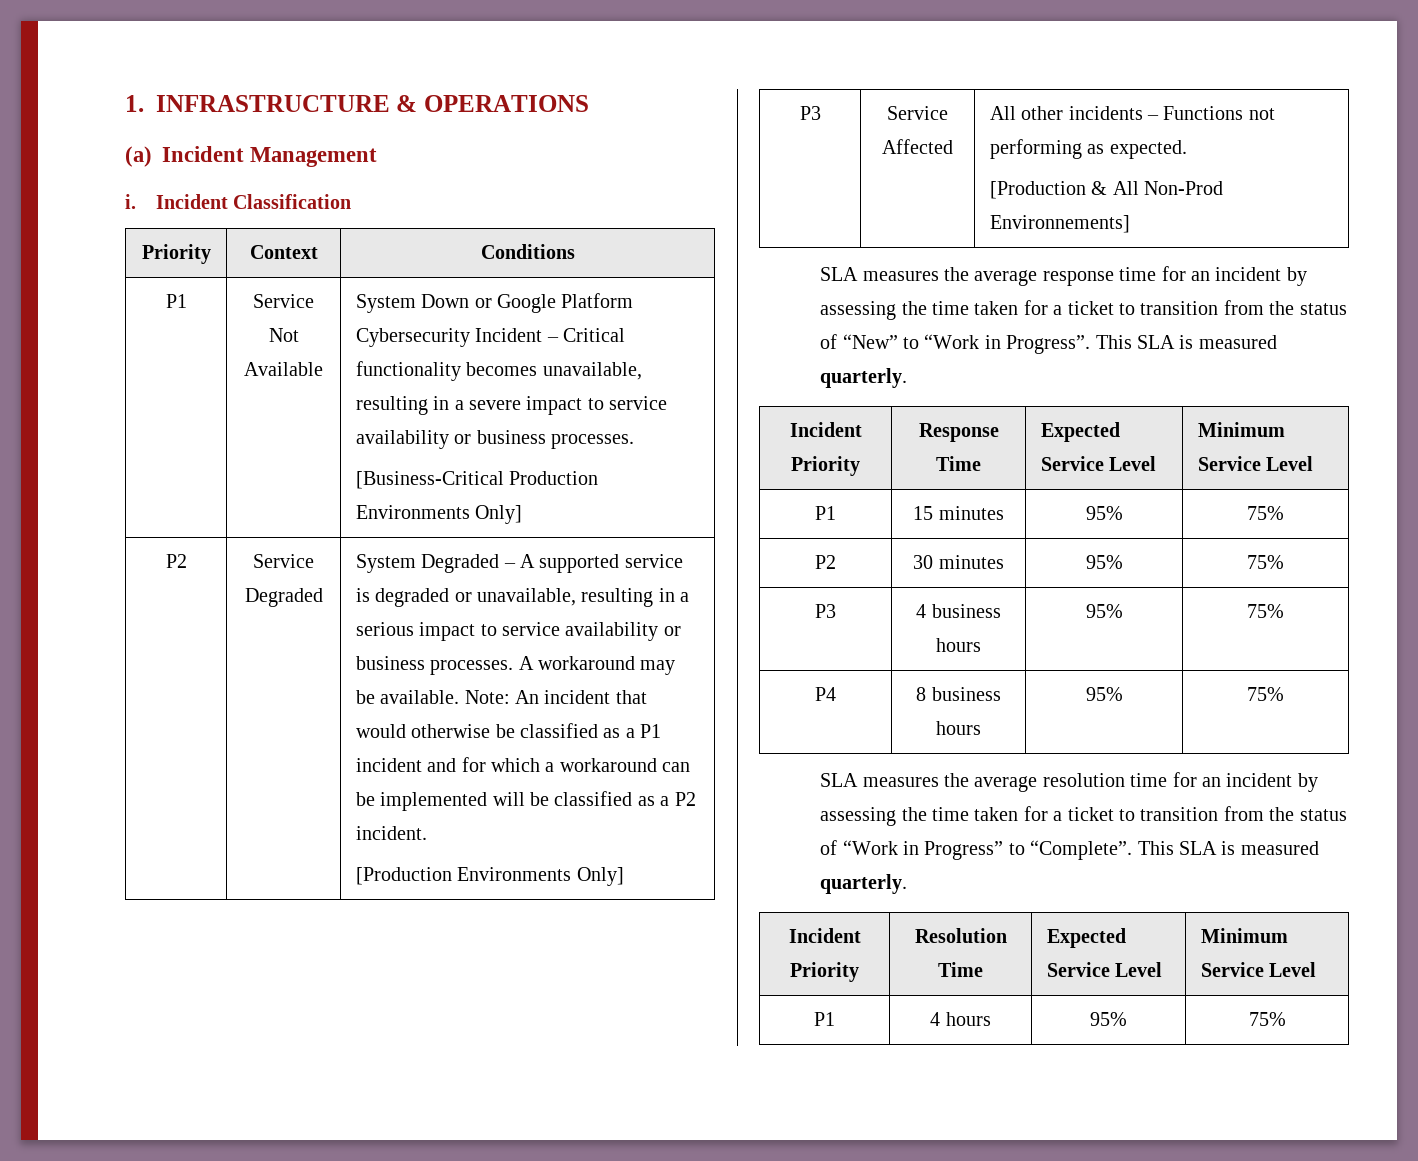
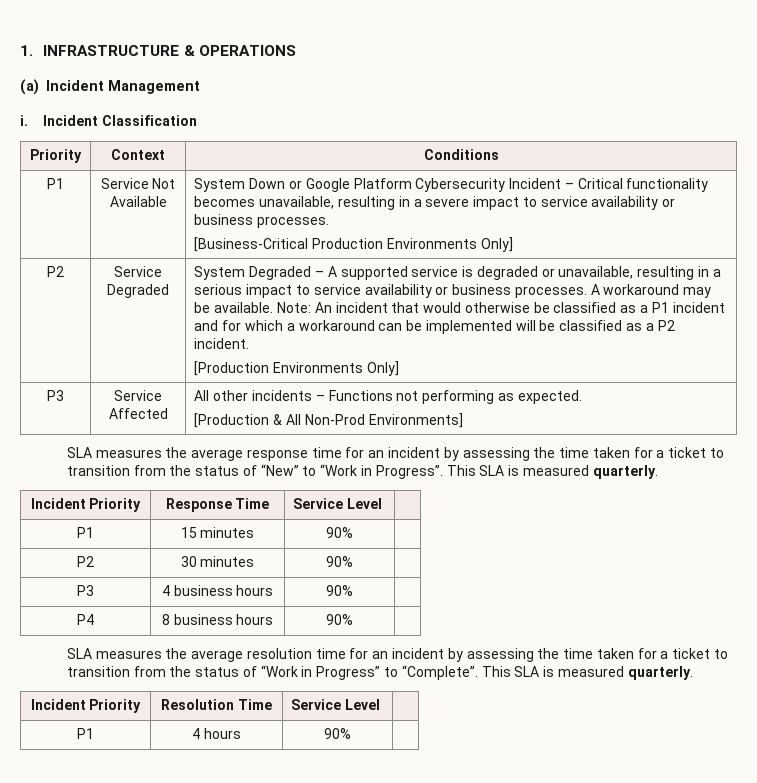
  P3 | Service Affected | All other incidents – Functions not performing as expected.
- [Production & All Non-Prod Environnements]
+ [Production & All Non-Prod Environments]
- Incident Priority | Response Time | Expected Service Level | Minimum Service Level
+ Incident Priority | Response Time | Service Level |
- P1 | 15 minutes | 95% | 75%
+ P1 | 15 minutes | 90% |
- P2 | 30 minutes | 95% | 75%
+ P2 | 30 minutes | 90% |
- P3 | 4 business hours | 95% | 75%
+ P3 | 4 business hours | 90% |
- P4 | 8 business hours | 95% | 75%
+ P4 | 8 business hours | 90% |
- Incident Priority | Resolution Time | Expected Service Level | Minimum Service Level
+ Incident Priority | Resolution Time | Service Level |
- P1 | 4 hours | 95% | 75%
+ P1 | 4 hours | 90% |

